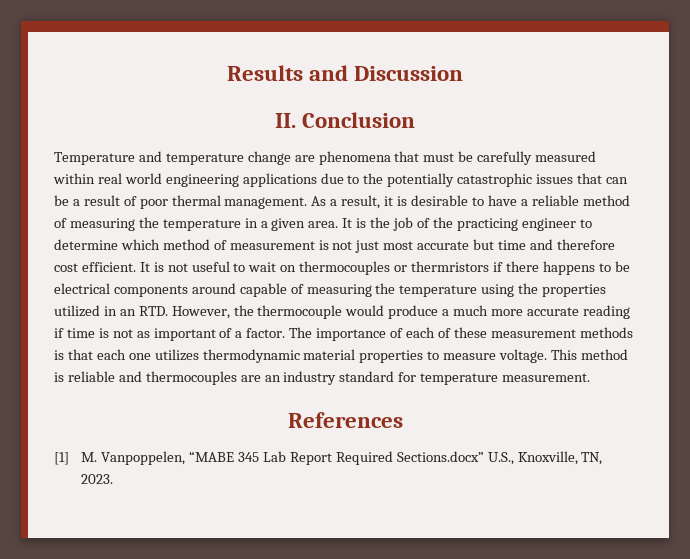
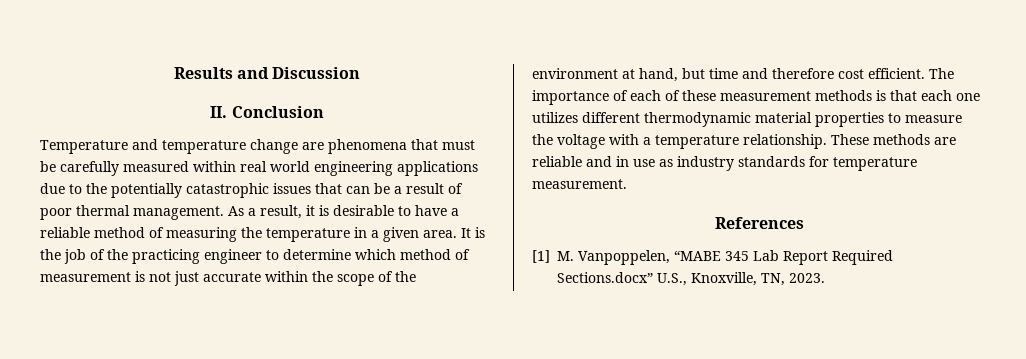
- It is the job of the practicing engineer to determine which method of measurement is not just most accurate but time and therefore cost efficient.
+ It is the job of the practicing engineer to determine which method of measurement is not just accurate within the scope of the environment at hand, but time and therefore cost efficient.
- It is not useful to wait on thermocouples or thermristors if there happens to be electrical components around capable of measuring the temperature using the properties utilized in an RTD. However, the thermocouple would produce a much more accurate reading if time is not as important of a factor.
- The importance of each of these measurement methods is that each one utilizes thermodynamic material properties to measure voltage. This method is reliable and thermocouples are an industry standard for temperature measurement.
+ The importance of each of these measurement methods is that each one utilizes different thermodynamic material properties to measure the voltage with a temperature relationship. These methods are reliable and in use as industry standards for temperature measurement.

